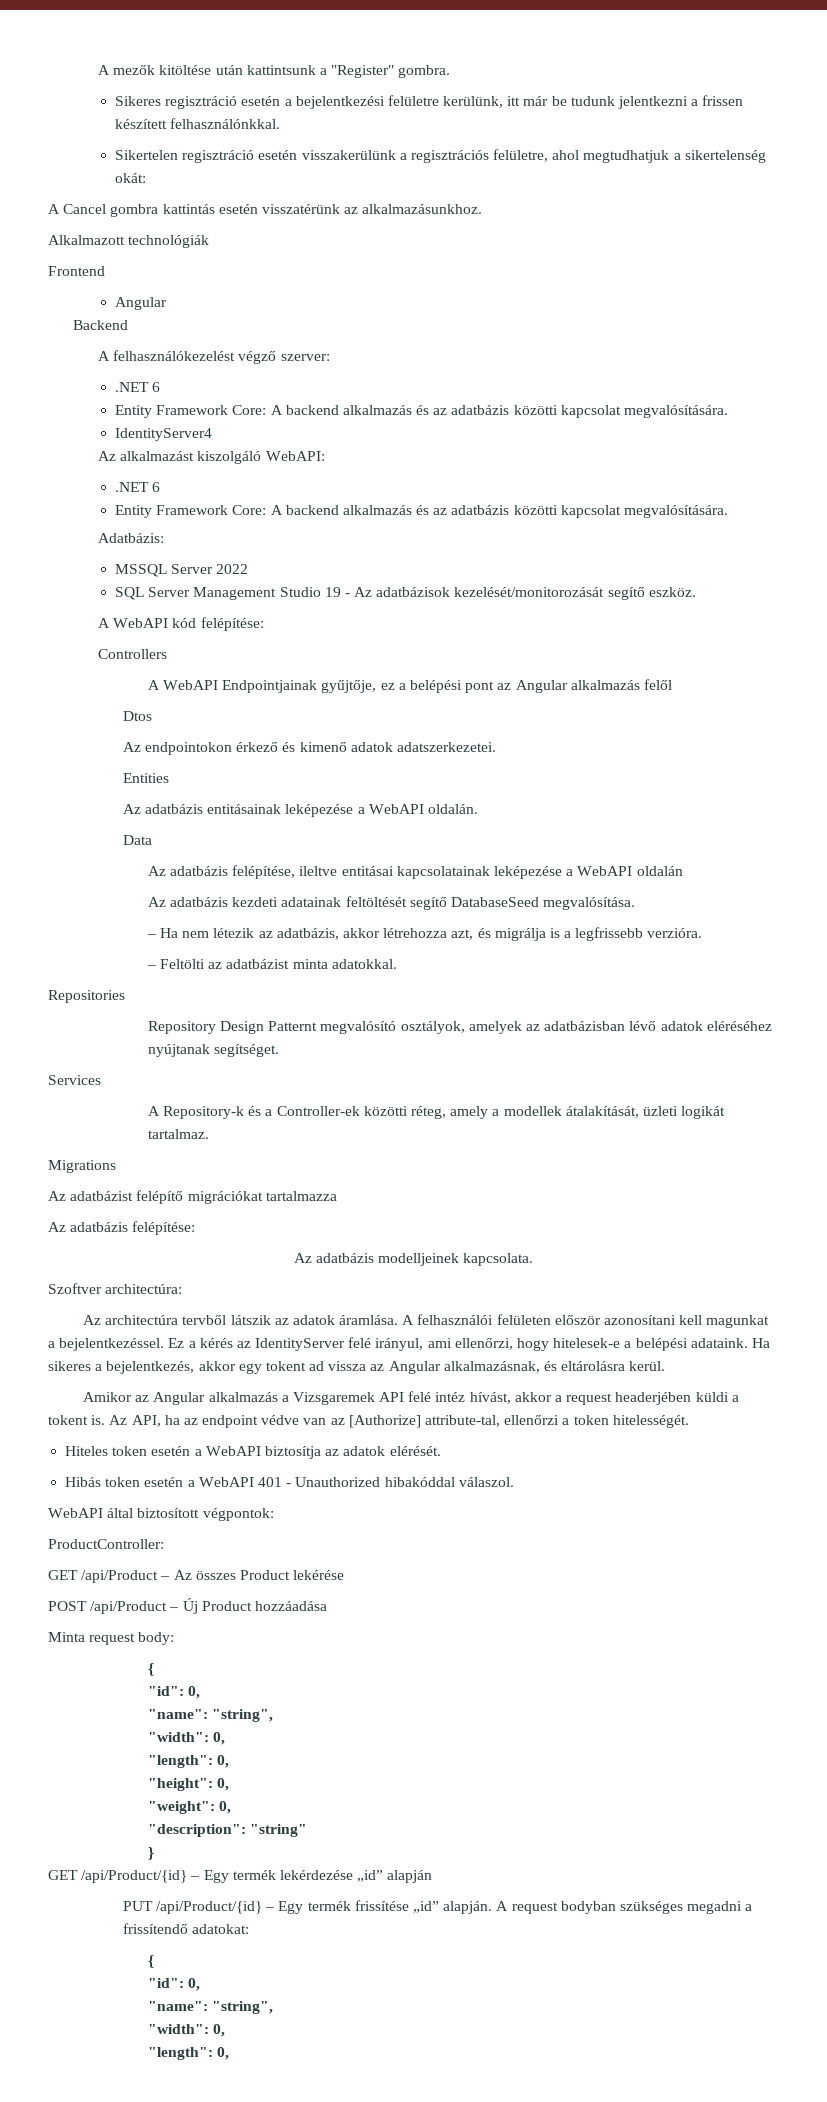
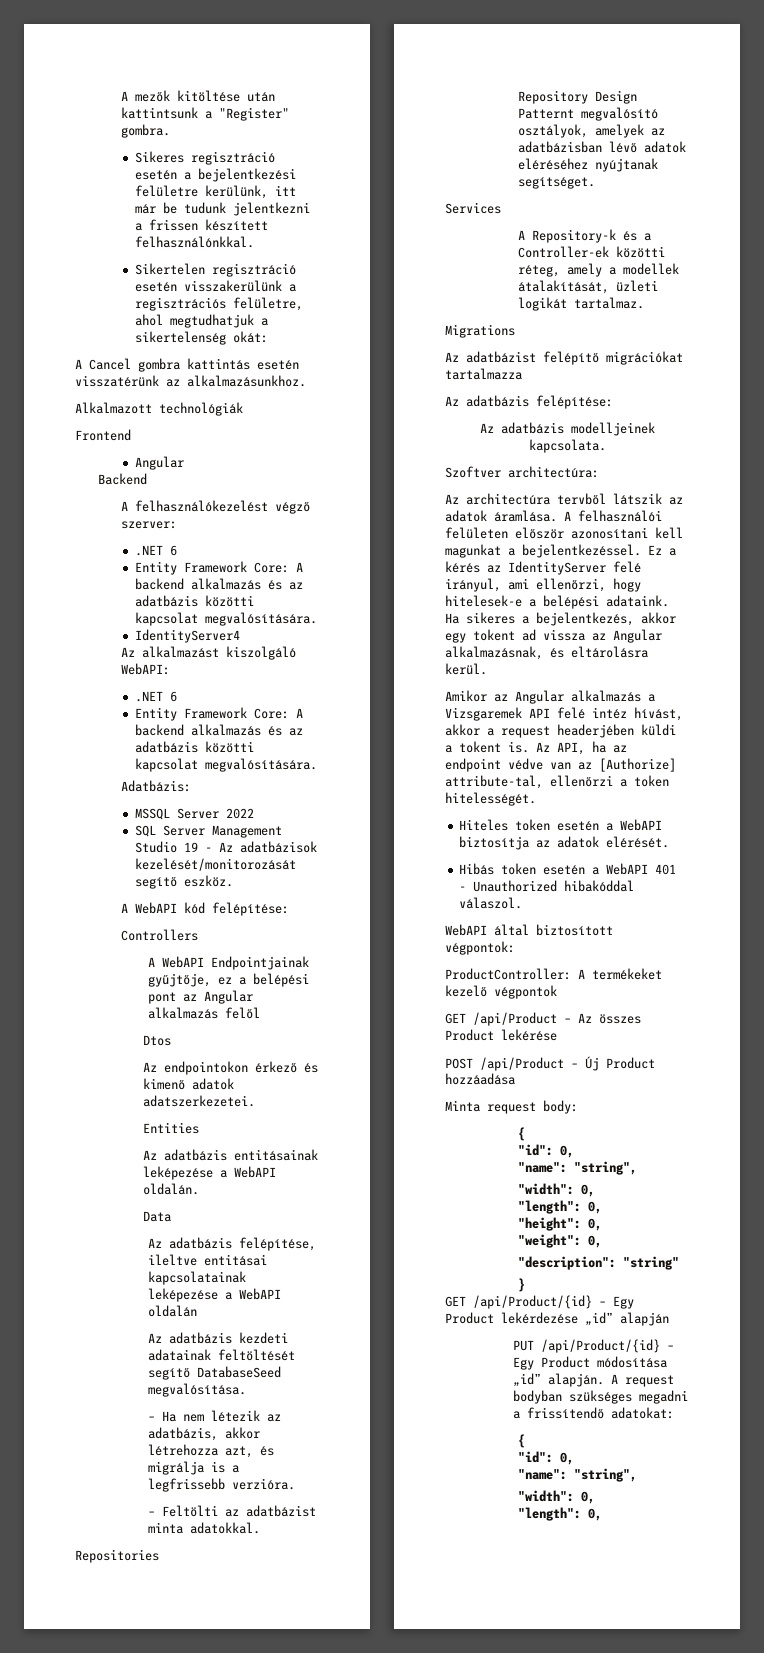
- ProductController:
+ ProductController: A termékeket kezelő végpontok
- GET /api/Product/{id} – Egy termék lekérdezése „id” alapján
+ GET /api/Product/{id} – Egy Product lekérdezése „id” alapján
- PUT /api/Product/{id} – Egy termék frissítése „id” alapján.
+ PUT /api/Product/{id} – Egy Product módosítása „id” alapján.

